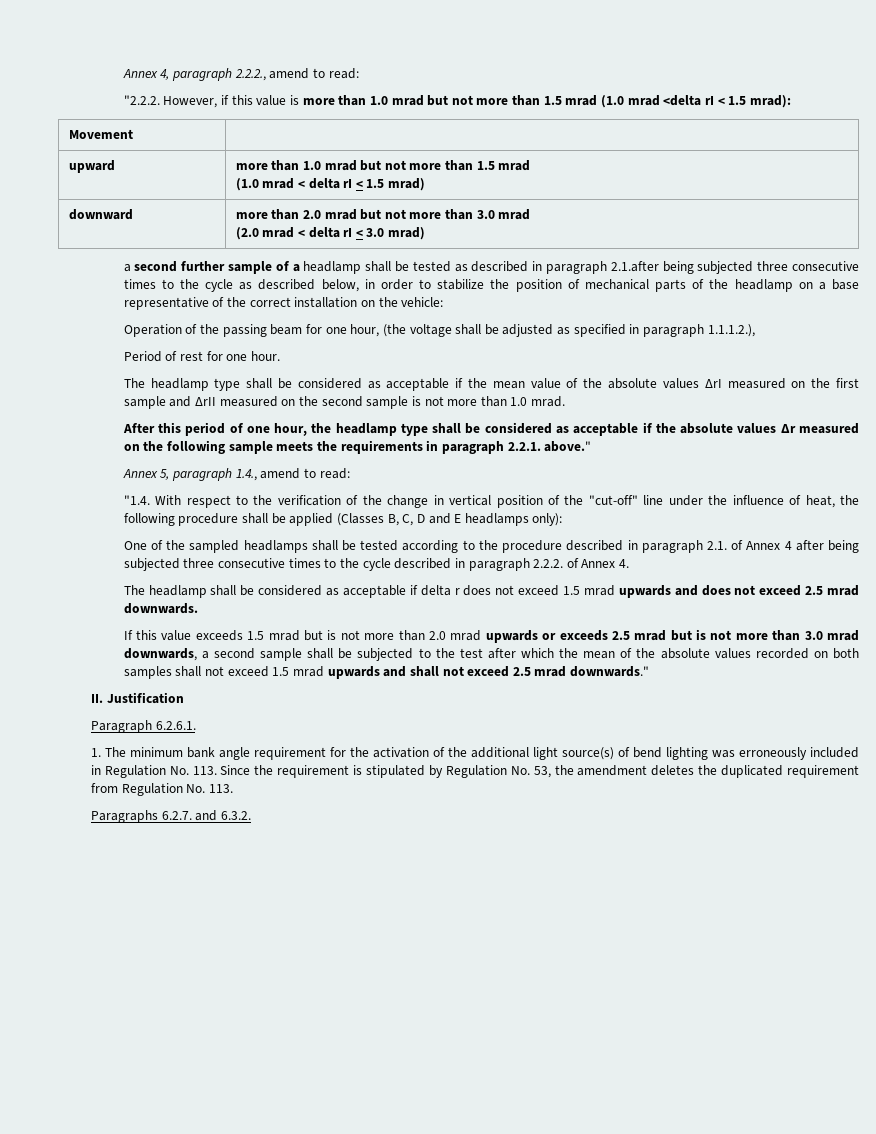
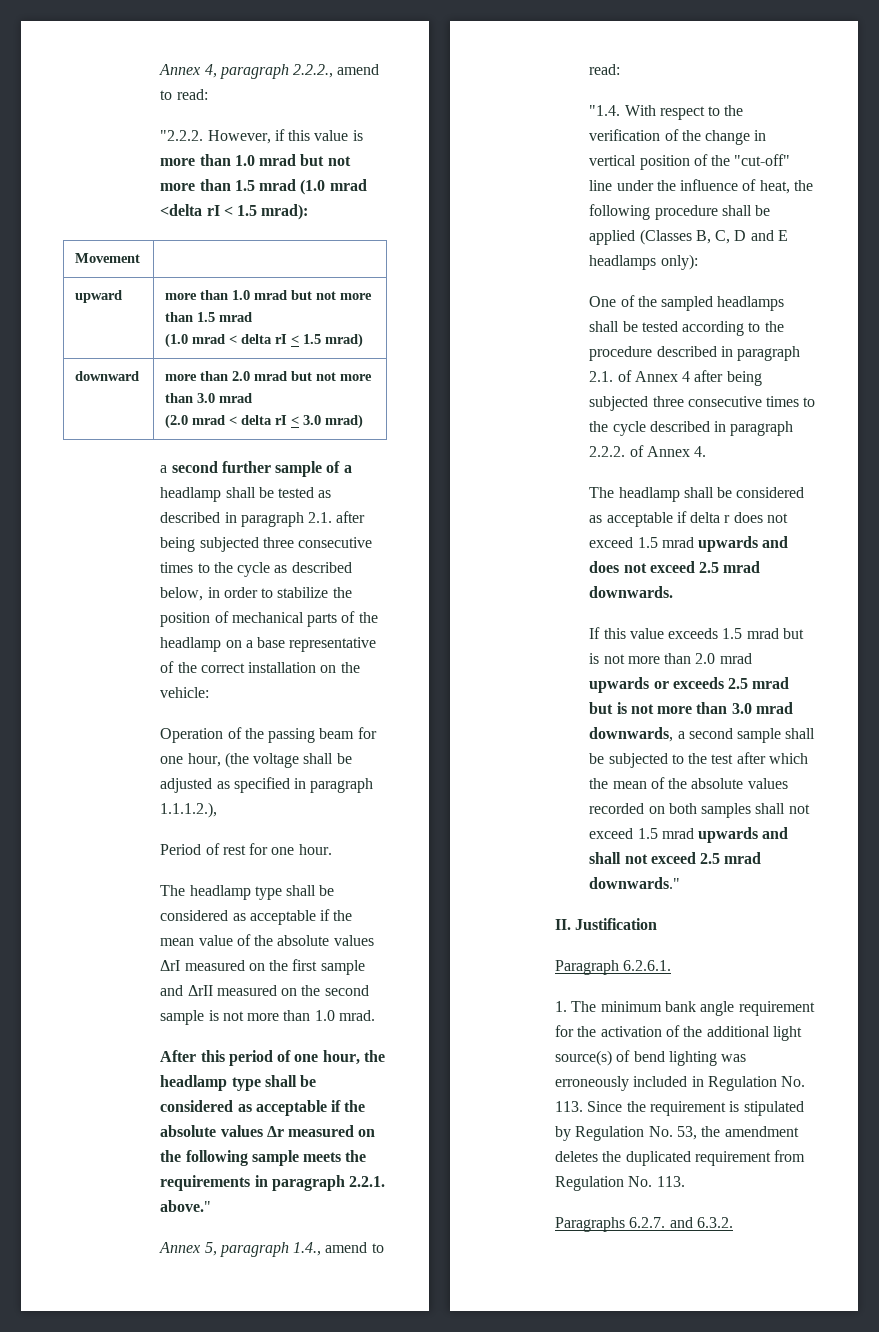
- a second further sample of a headlamp shall be tested as described in paragraph 2.1.after being subjected three consecutive times to the cycle as described below, in order to stabilize the position of mechanical parts of the headlamp on a base representative of the correct installation on the vehicle:
+ a second further sample of a headlamp shall be tested as described in paragraph 2.1. after being subjected three consecutive times to the cycle as described below, in order to stabilize the position of mechanical parts of the headlamp on a base representative of the correct installation on the vehicle:

